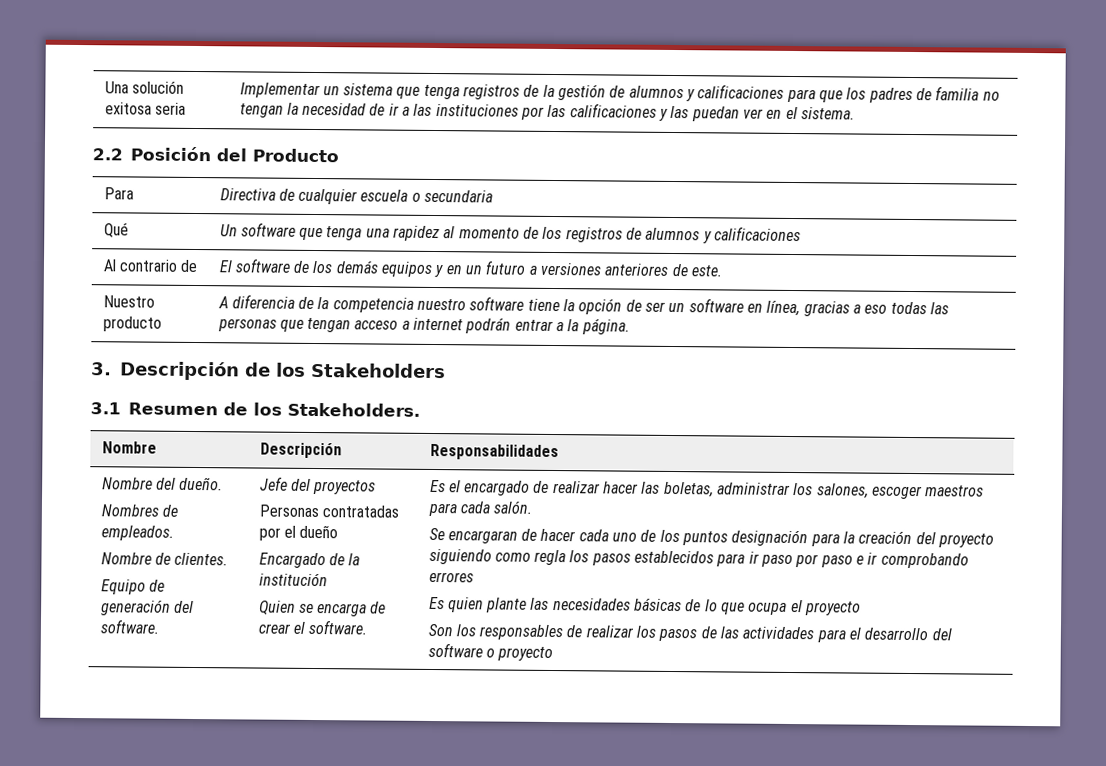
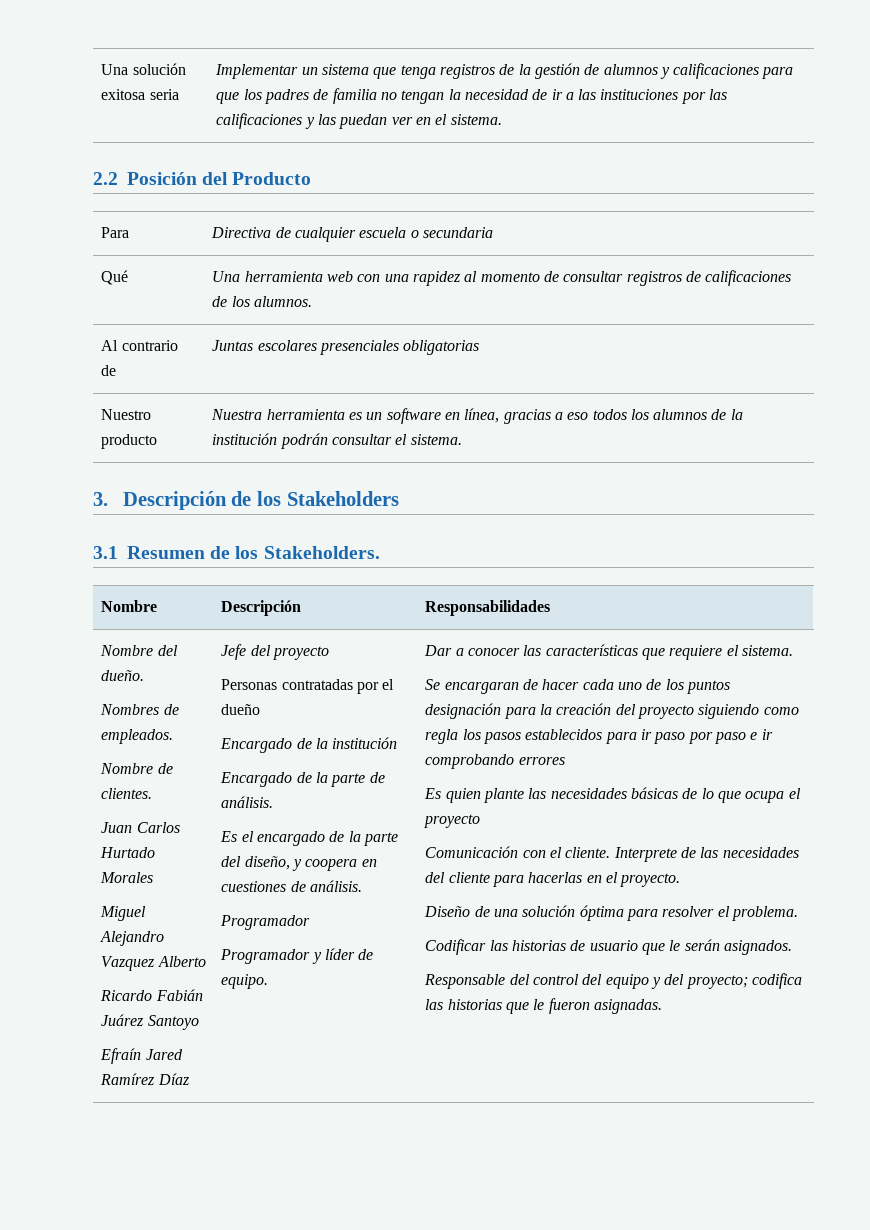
- Qué | Un software que tenga una rapidez al momento de los registros de alumnos y calificaciones
+ Qué | Una herramienta web con una rapidez al momento de consultar registros de calificaciones de los alumnos.
- Al contrario de | El software de los demás equipos y en un futuro a versiones anteriores de este.
- Nuestro producto | A diferencia de la competencia nuestro software tiene la opción de ser un software en línea, gracias a eso todas las personas que tengan acceso a internet podrán entrar a la página.
+ Al contrario de | Juntas escolares presenciales obligatorias
+ Nuestro producto | Nuestra herramienta es un software en línea, gracias a eso todos los alumnos de la institución podrán consultar el sistema.
- Equipo de generación del software.
+ Juan Carlos Hurtado Morales
+ Miguel Alejandro Vazquez Alberto
+ Ricardo Fabián Juárez Santoyo
+ Efraín Jared Ramírez Díaz
- Jefe del proyectos
+ Jefe del proyecto
- Quien se encarga de crear el software. | Es el encargado de realizar hacer las boletas, administrar los salones, escoger maestros para cada salón.
+ Encargado de la parte de análisis.
+ Es el encargado de la parte del diseño, y coopera en cuestiones de análisis.
+ Programador
+ Programador y líder de equipo. | Dar a conocer las características que requiere el sistema.
- Son los responsables de realizar los pasos de las actividades para el desarrollo del software o proyecto
+ Comunicación con el cliente. Interprete de las necesidades del cliente para hacerlas en el proyecto.
+ Diseño de una solución óptima para resolver el problema.
+ Codificar las historias de usuario que le serán asignados.
+ Responsable del control del equipo y del proyecto; codifica las historias que le fueron asignadas.

